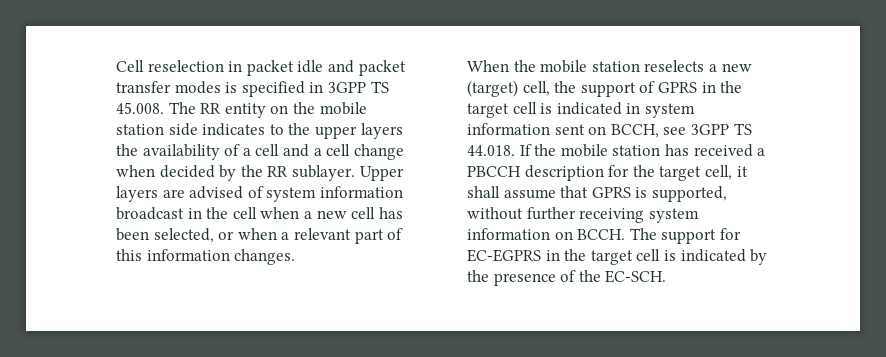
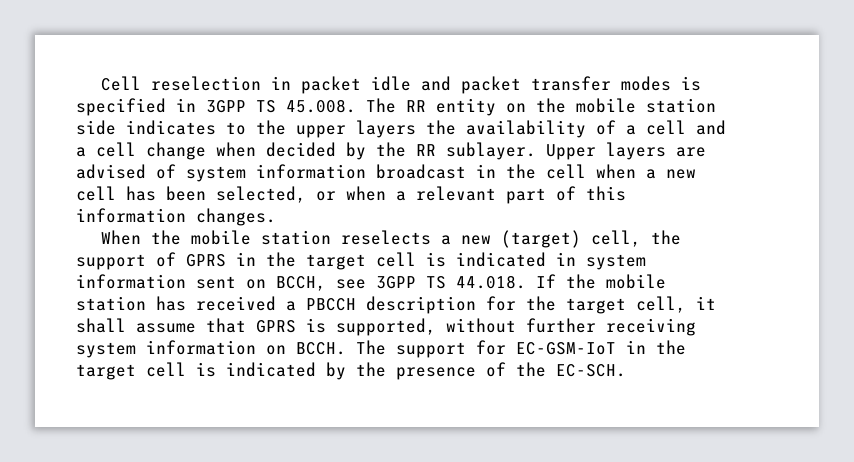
- The support for EC-EGPRS in the target cell is indicated by the presence of the EC-SCH.
+ The support for EC-GSM-IoT in the target cell is indicated by the presence of the EC-SCH.

